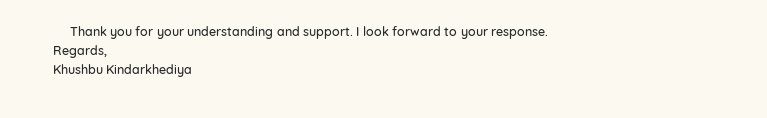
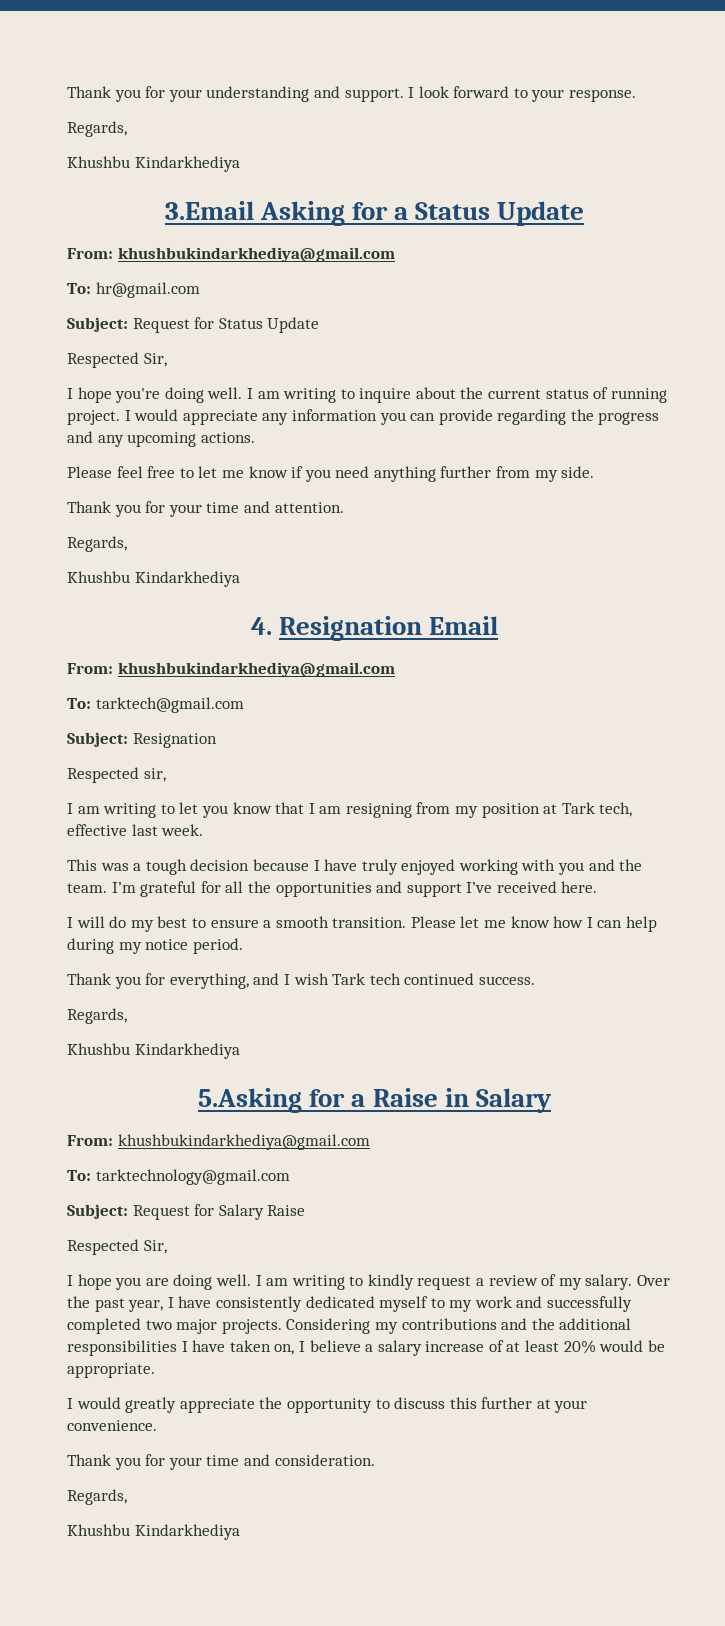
+ 3.Email Asking for a Status Update
+ From: khushbukindarkhediya@gmail.com
+ To: hr@gmail.com
+ Subject: Request for Status Update
+ Respected Sir,
+ I hope you're doing well. I am writing to inquire about the current status of running project. I would appreciate any information you can provide regarding the progress and any upcoming actions.
+ Please feel free to let me know if you need anything further from my side.
+ Thank you for your time and attention.
+ Regards,
+ Khushbu Kindarkhediya
+ 4. Resignation Email
+ From: khushbukindarkhediya@gmail.com
+ To: tarktech@gmail.com
+ Subject: Resignation
+ Respected sir,
+ I am writing to let you know that I am resigning from my position at Tark tech, effective last week.
+ This was a tough decision because I have truly enjoyed working with you and the team. I’m grateful for all the opportunities and support I’ve received here.
+ I will do my best to ensure a smooth transition. Please let me know how I can help during my notice period.
+ Thank you for everything, and I wish Tark tech continued success.
+ Regards,
+ Khushbu Kindarkhediya
+ 5.Asking for a Raise in Salary
+ From: khushbukindarkhediya@gmail.com
+ To: tarktechnology@gmail.com
+ Subject: Request for Salary Raise
+ Respected Sir,
+ I hope you are doing well. I am writing to kindly request a review of my salary. Over the past year, I have consistently dedicated myself to my work and successfully completed two major projects. Considering my contributions and the additional responsibilities I have taken on, I believe a salary increase of at least 20% would be appropriate.
+ I would greatly appreciate the opportunity to discuss this further at your convenience.
+ Thank you for your time and consideration.
+ Regards,
+ Khushbu Kindarkhediya

